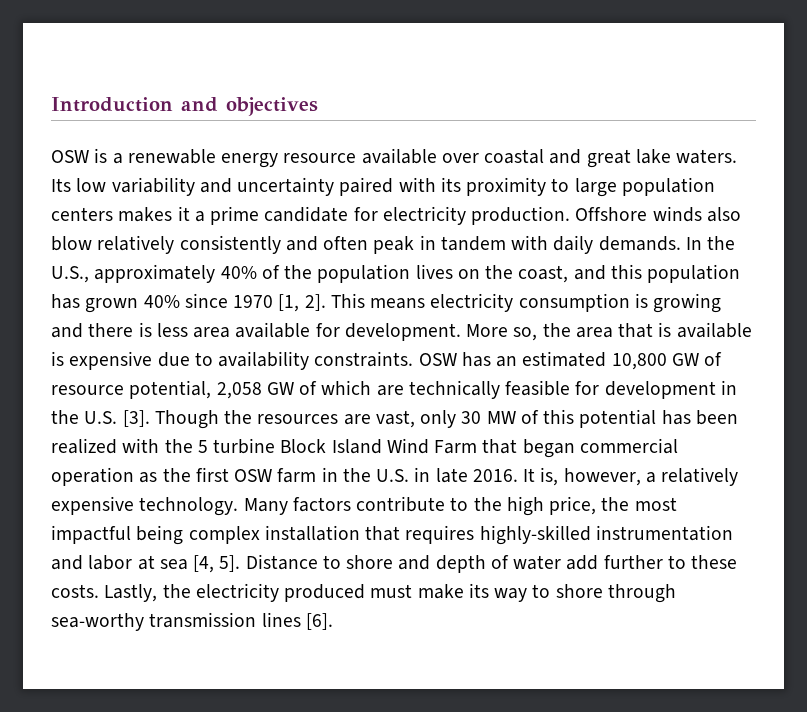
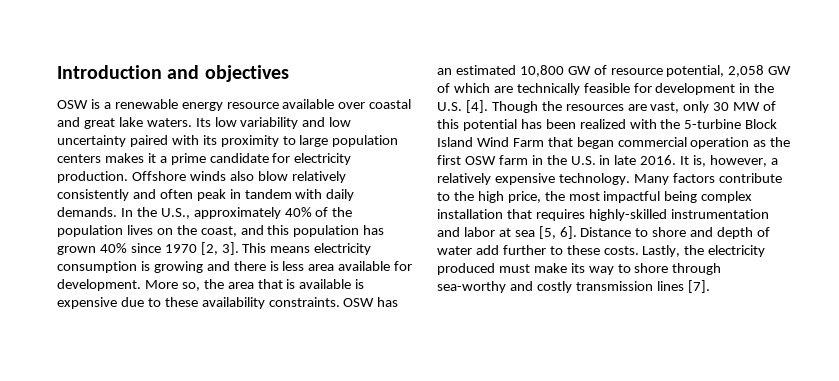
- Its low variability and uncertainty paired with its proximity to large population centers makes it a prime candidate for electricity production.
+ Its low variability and low uncertainty paired with its proximity to large population centers makes it a prime candidate for electricity production.
- In the U.S., approximately 40% of the population lives on the coast, and this population has grown 40% since 1970 [1, 2].
+ In the U.S., approximately 40% of the population lives on the coast, and this population has grown 40% since 1970 [2, 3].
- More so, the area that is available is expensive due to availability constraints.
+ More so, the area that is available is expensive due to these availability constraints.
- OSW has an estimated 10,800 GW of resource potential, 2,058 GW of which are technically feasible for development in the U.S. [3].
+ OSW has an estimated 10,800 GW of resource potential, 2,058 GW of which are technically feasible for development in the U.S. [4].
- Though the resources are vast, only 30 MW of this potential has been realized with the 5 turbine Block Island Wind Farm that began commercial operation as the first OSW farm in the U.S. in late 2016.
+ Though the resources are vast, only 30 MW of this potential has been realized with the 5-turbine Block Island Wind Farm that began commercial operation as the first OSW farm in the U.S. in late 2016.
- Many factors contribute to the high price, the most impactful being complex installation that requires highly-skilled instrumentation and labor at sea [4, 5].
+ Many factors contribute to the high price, the most impactful being complex installation that requires highly-skilled instrumentation and labor at sea [5, 6].
- Lastly, the electricity produced must make its way to shore through sea-worthy transmission lines [6].
+ Lastly, the electricity produced must make its way to shore through sea-worthy and costly transmission lines [7].

